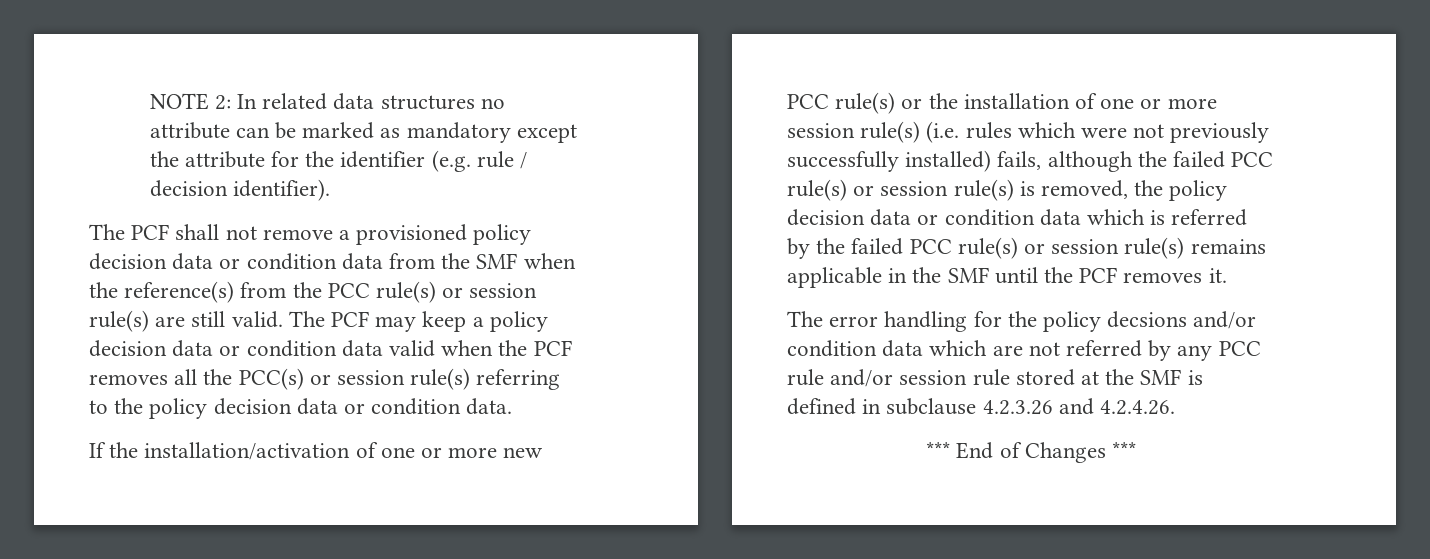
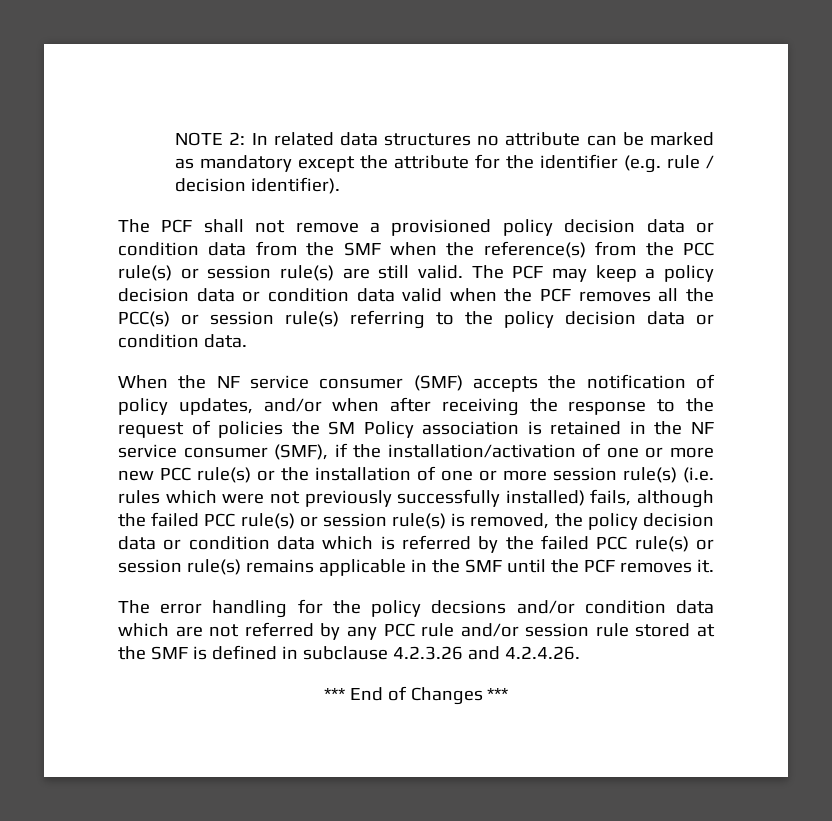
- If the installation/activation of one or more new PCC rule(s) or the installation of one or more session rule(s) (i.e. rules which were not previously successfully installed) fails, although the failed PCC rule(s) or session rule(s) is removed, the policy decision data or condition data which is referred by the failed PCC rule(s) or session rule(s) remains applicable in the SMF until the PCF removes it.
+ When the NF service consumer (SMF) accepts the notification of policy updates, and/or when after receiving the response to the request of policies the SM Policy association is retained in the NF service consumer (SMF), if the installation/activation of one or more new PCC rule(s) or the installation of one or more session rule(s) (i.e. rules which were not previously successfully installed) fails, although the failed PCC rule(s) or session rule(s) is removed, the policy decision data or condition data which is referred by the failed PCC rule(s) or session rule(s) remains applicable in the SMF until the PCF removes it.

